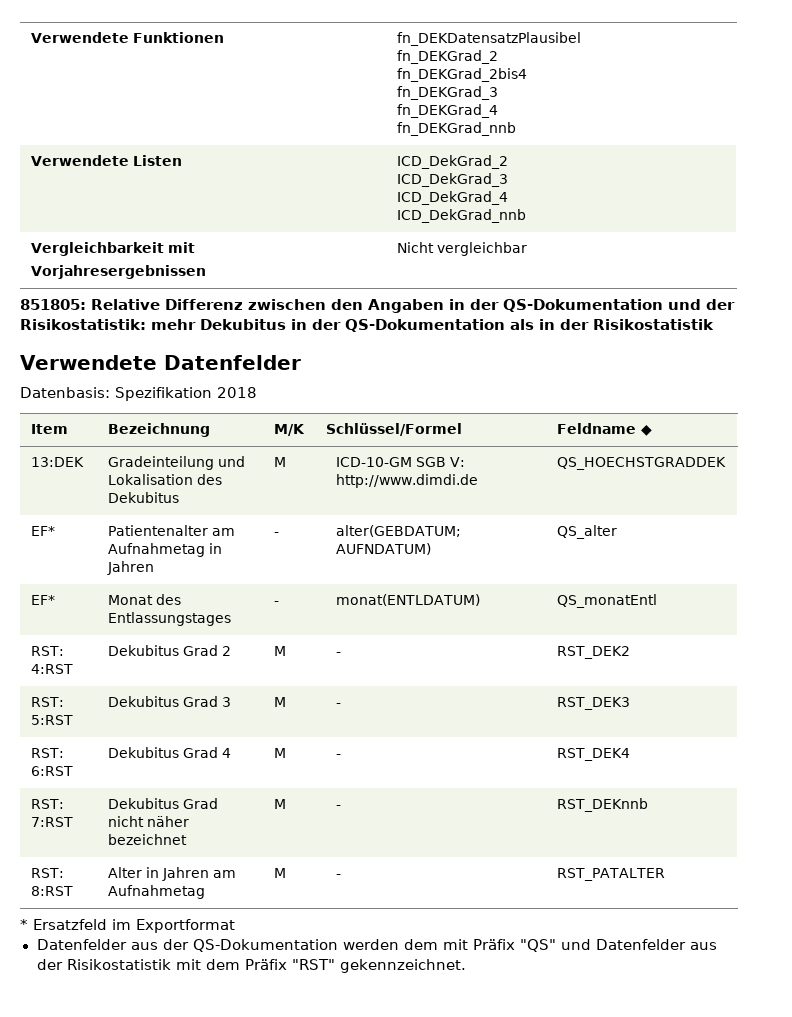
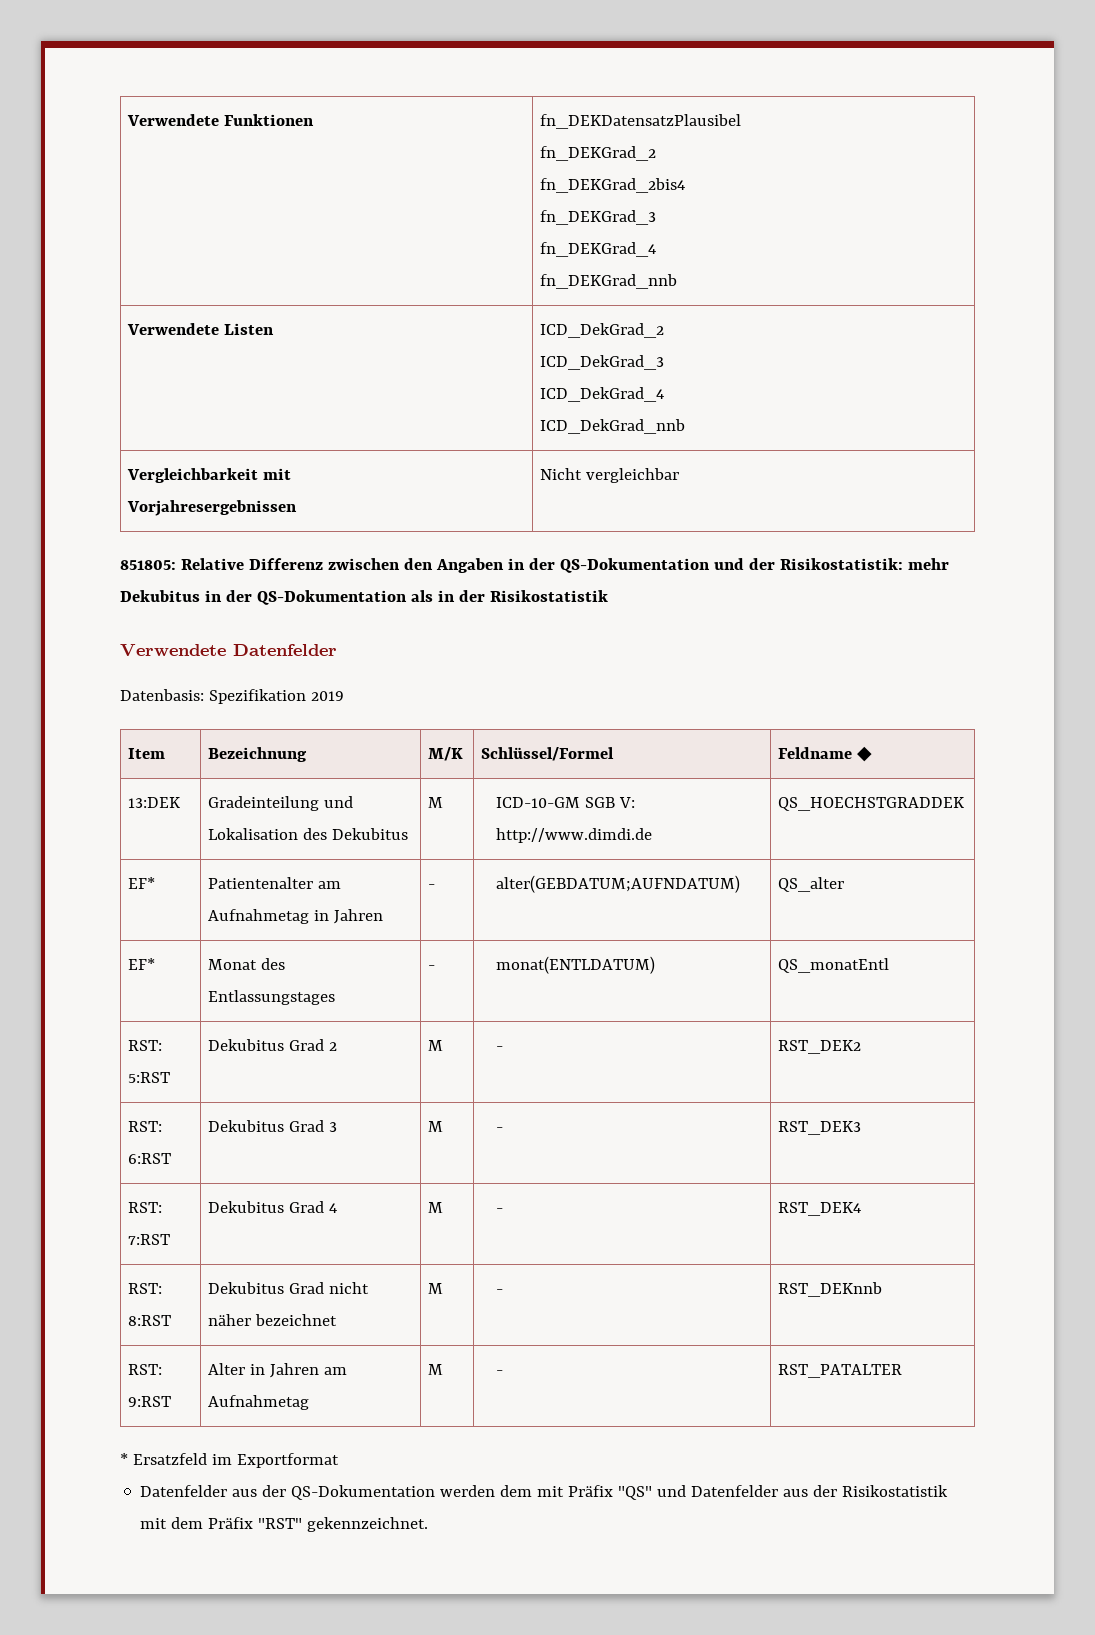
- Datenbasis: Spezifikation 2018
+ Datenbasis: Spezifikation 2019
- RST: 4:RST | Dekubitus Grad 2 | M | - | RST_DEK2
+ RST: 5:RST | Dekubitus Grad 2 | M | - | RST_DEK2
- RST: 5:RST | Dekubitus Grad 3 | M | - | RST_DEK3
+ RST: 6:RST | Dekubitus Grad 3 | M | - | RST_DEK3
- RST: 6:RST | Dekubitus Grad 4 | M | - | RST_DEK4
+ RST: 7:RST | Dekubitus Grad 4 | M | - | RST_DEK4
- RST: 7:RST | Dekubitus Grad nicht näher bezeichnet | M | - | RST_DEKnnb
+ RST: 8:RST | Dekubitus Grad nicht näher bezeichnet | M | - | RST_DEKnnb
- RST: 8:RST | Alter in Jahren am Aufnahmetag | M | - | RST_PATALTER
+ RST: 9:RST | Alter in Jahren am Aufnahmetag | M | - | RST_PATALTER

